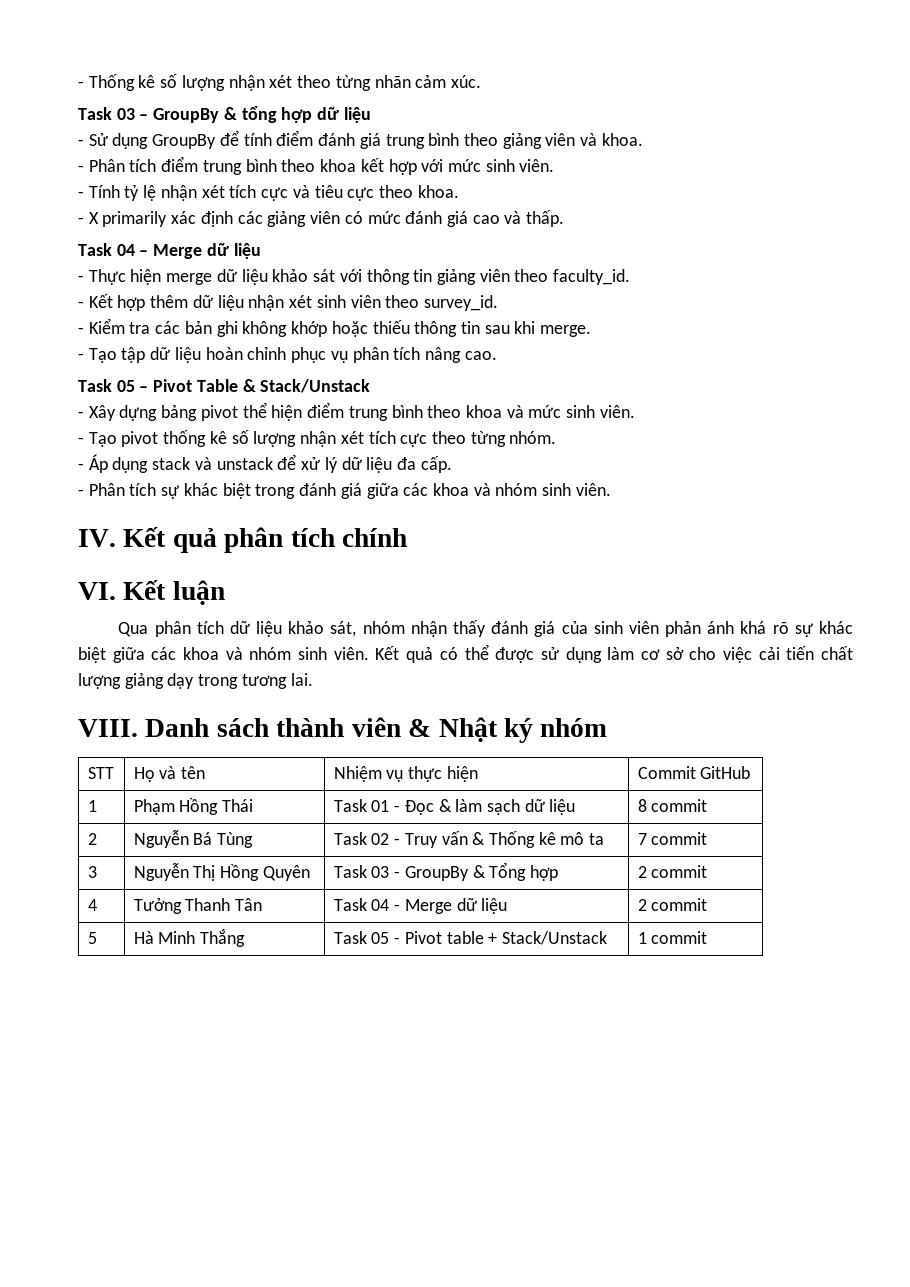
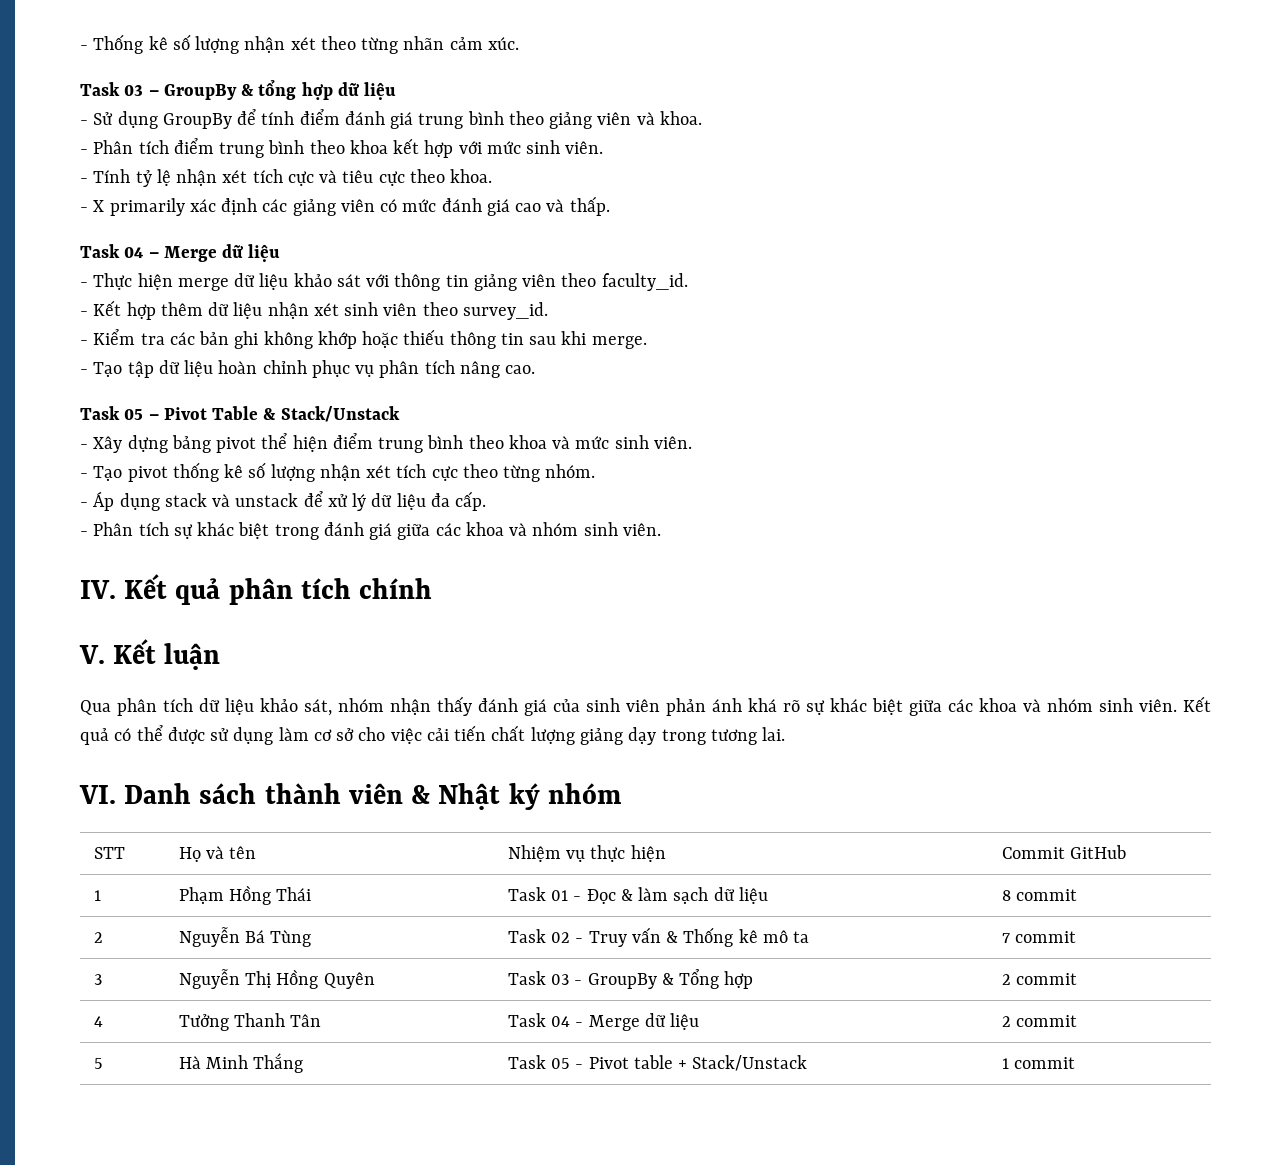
- VI. Kết luận
+ V. Kết luận
- VIII. Danh sách thành viên & Nhật ký nhóm
+ VI. Danh sách thành viên & Nhật ký nhóm

